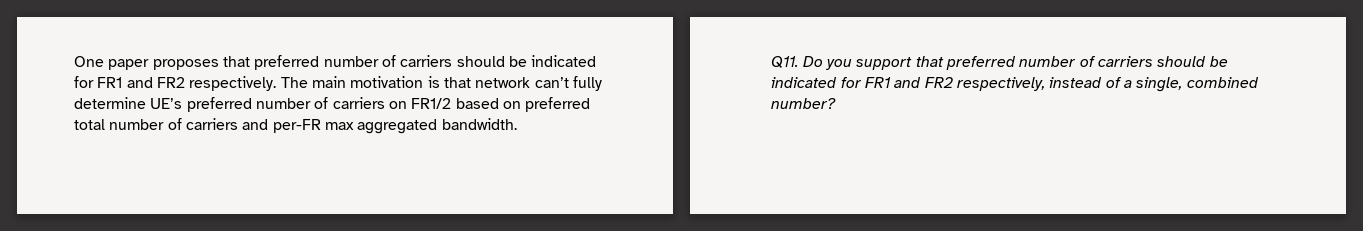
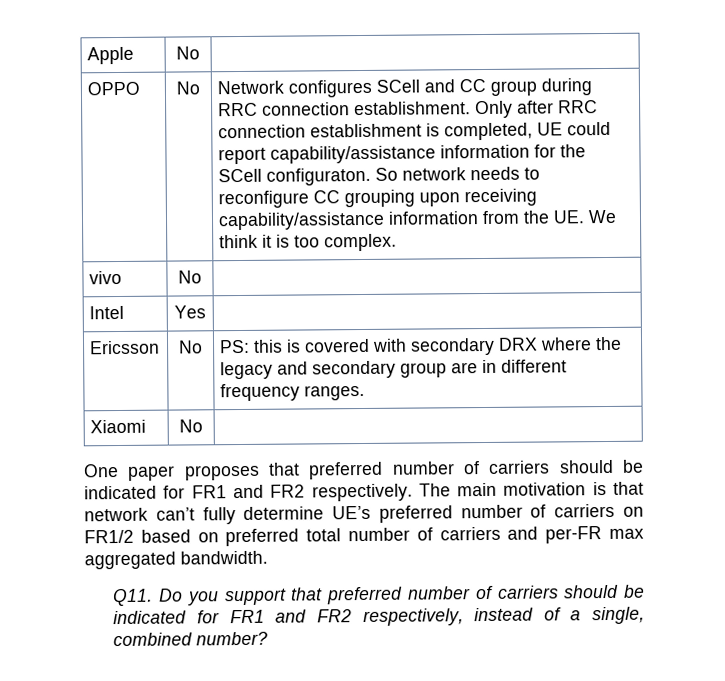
+ Apple | No |
+ OPPO | No | Network configures SCell and CC group during RRC connection establishment. Only after RRC connection establishment is completed, UE could report capability/assistance information for the SCell configuraton. So network needs to reconfigure CC grouping upon receiving capability/assistance information from the UE. We think it is too complex.
+ vivo | No |
+ Intel | Yes |
+ Ericsson | No | PS: this is covered with secondary DRX where the legacy and secondary group are in different frequency ranges.
+ Xiaomi | No |

